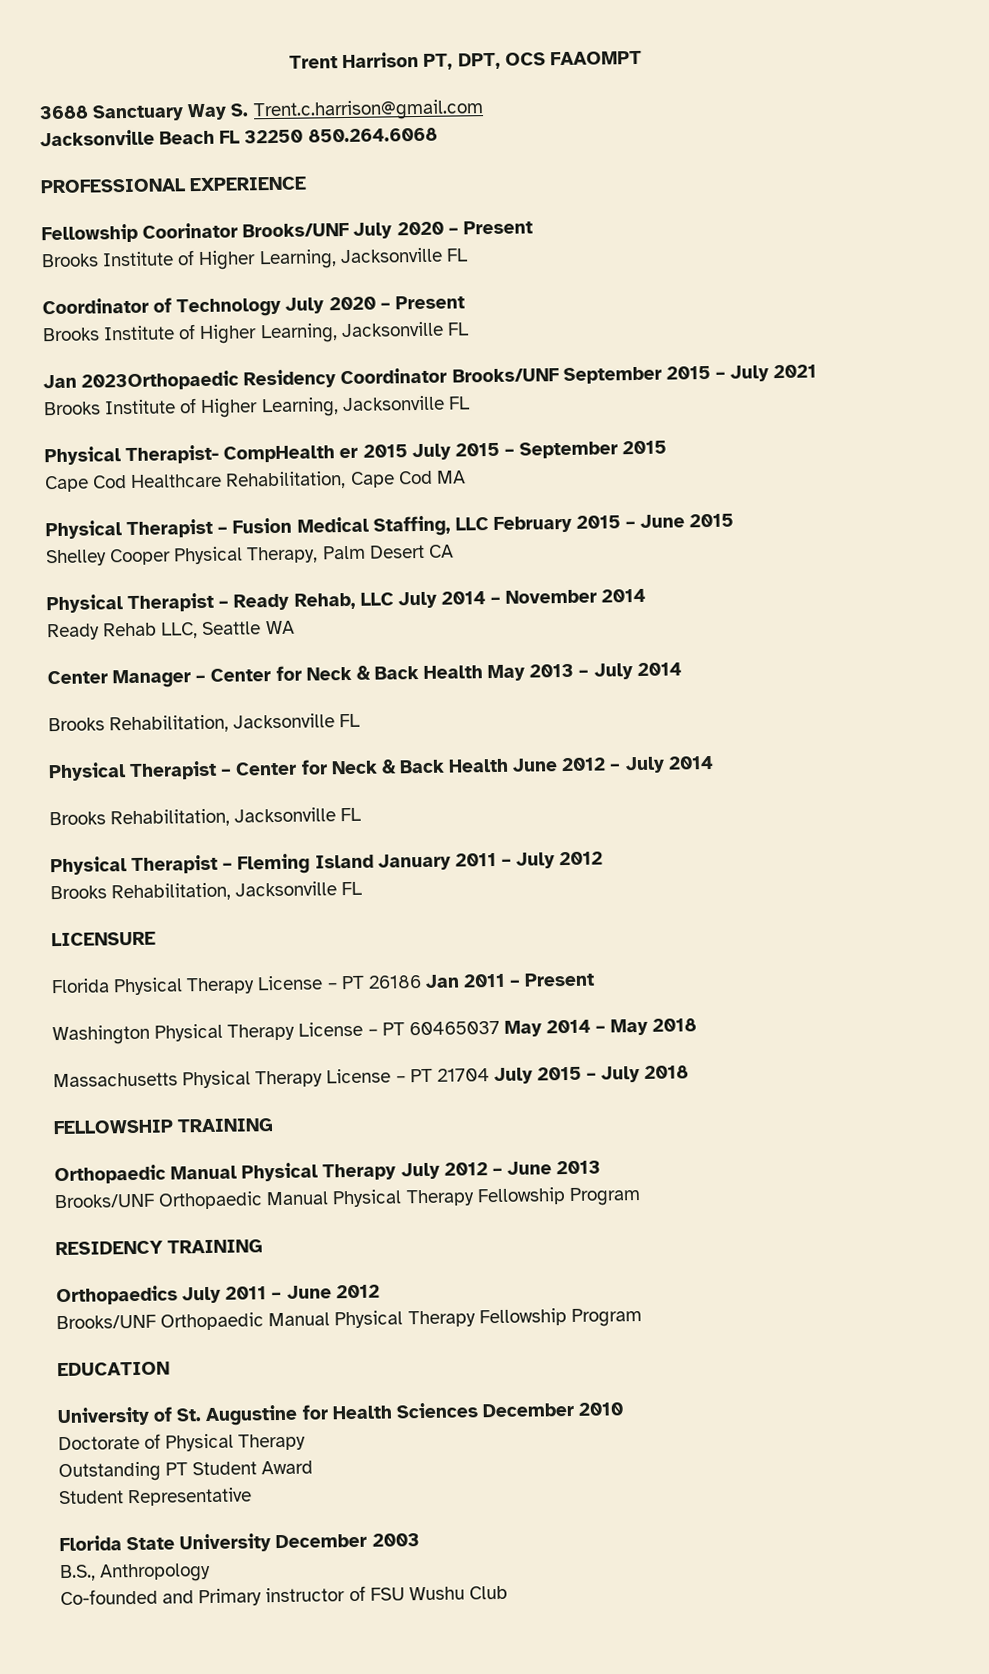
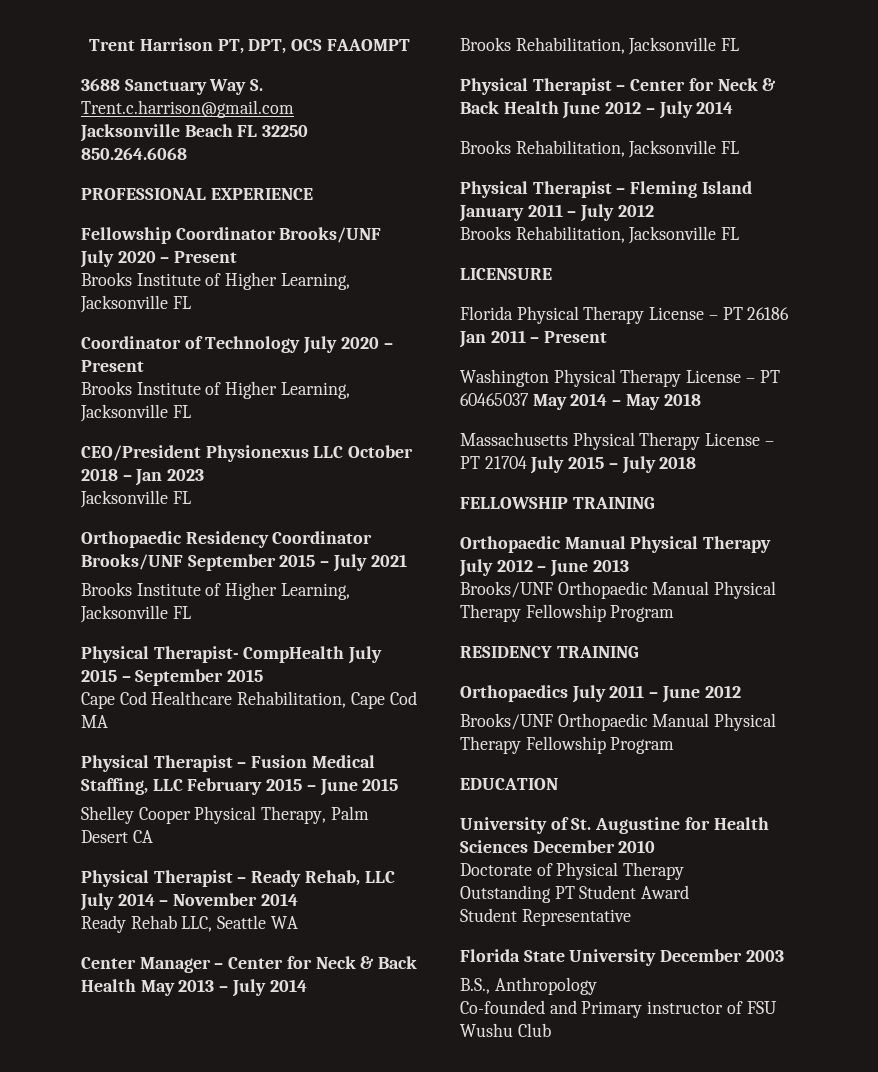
- Fellowship Coorinator Brooks/UNF July 2020 – Present
+ Fellowship Coordinator Brooks/UNF July 2020 – Present
- Jan 2023Orthopaedic Residency Coordinator Brooks/UNF September 2015 – July 2021
+ CEO/President Physionexus LLC October 2018 – Jan 2023
+ Jacksonville FL
+ Orthopaedic Residency Coordinator Brooks/UNF September 2015 – July 2021
- Physical Therapist- CompHealth er 2015 July 2015 – September 2015
+ Physical Therapist- CompHealth July 2015 – September 2015

